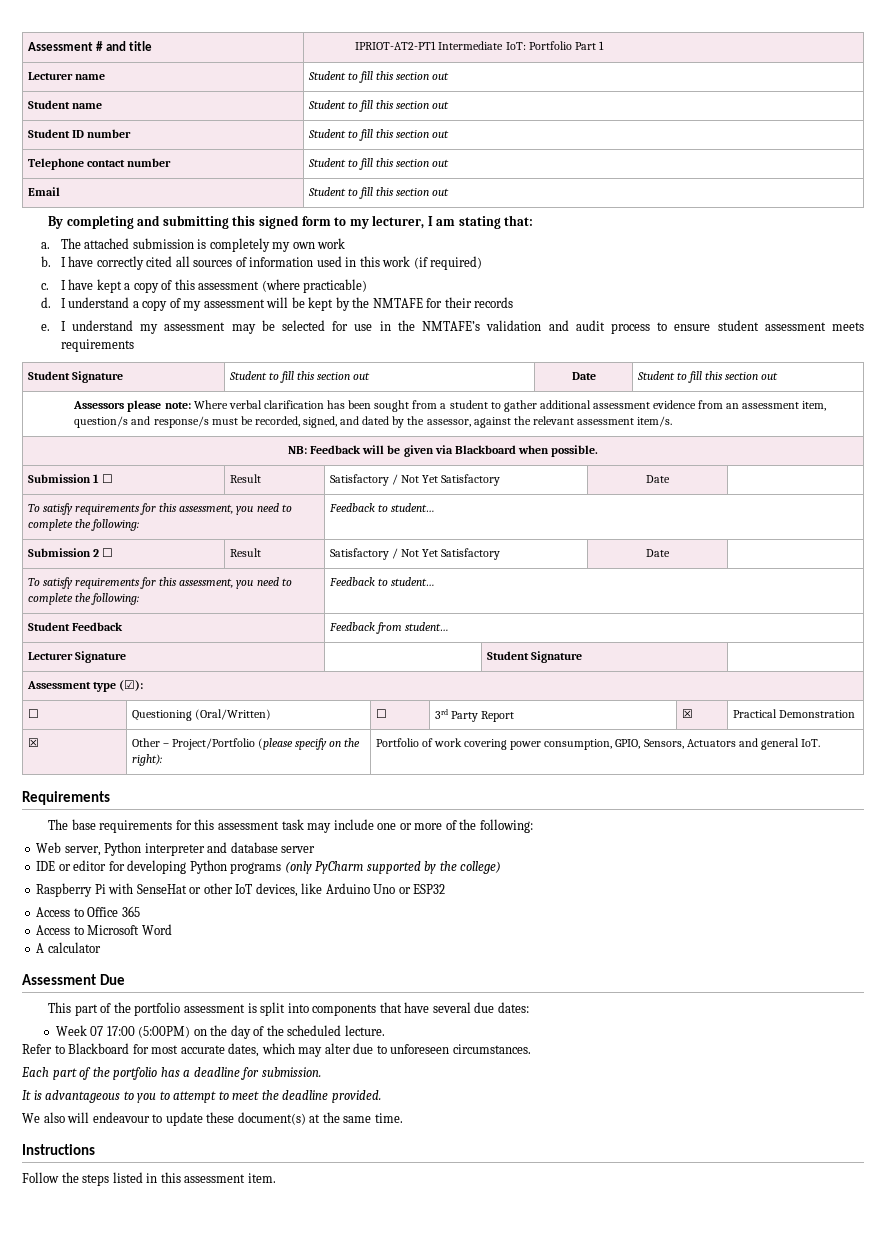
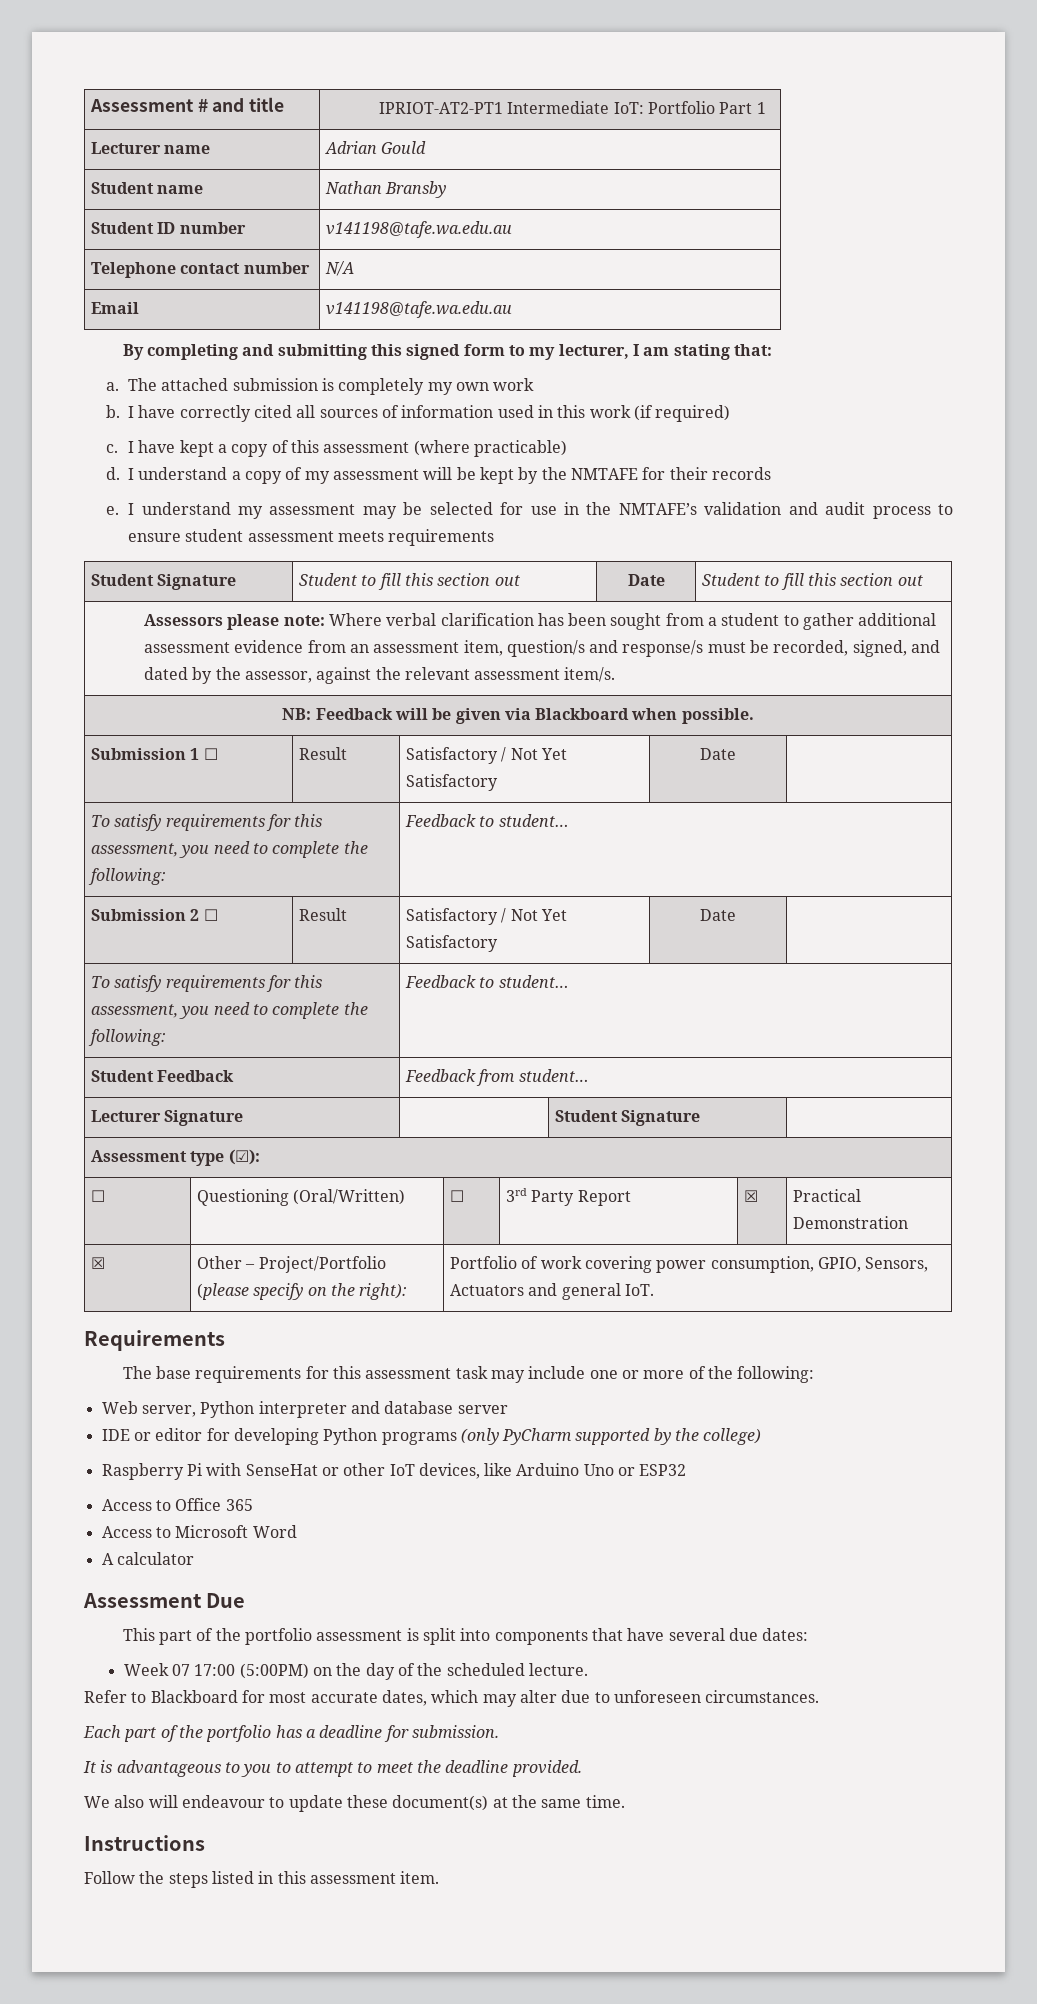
- Lecturer name | Student to fill this section out
- Student name | Student to fill this section out
- Student ID number | Student to fill this section out
- Telephone contact number | Student to fill this section out
- Email | Student to fill this section out
+ Lecturer name | Adrian Gould
+ Student name | Nathan Bransby
+ Student ID number | v141198@tafe.wa.edu.au
+ Telephone contact number | N/A
+ Email | v141198@tafe.wa.edu.au

